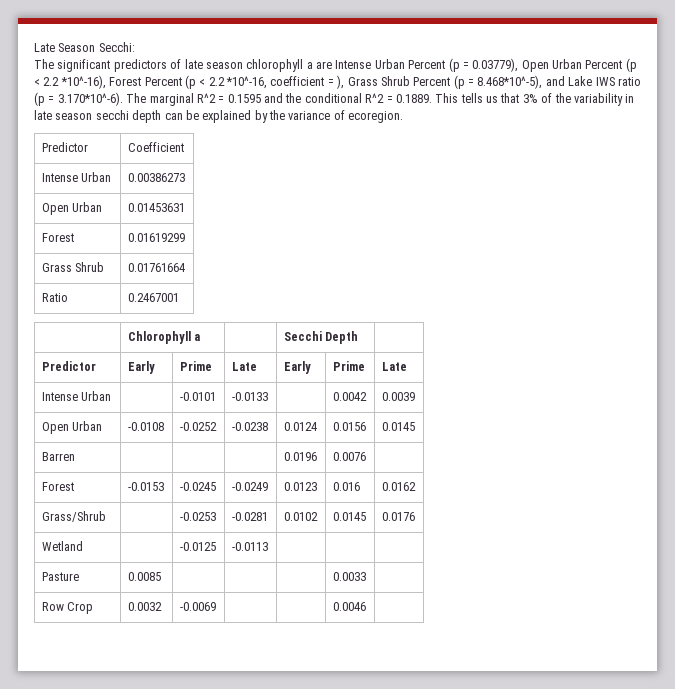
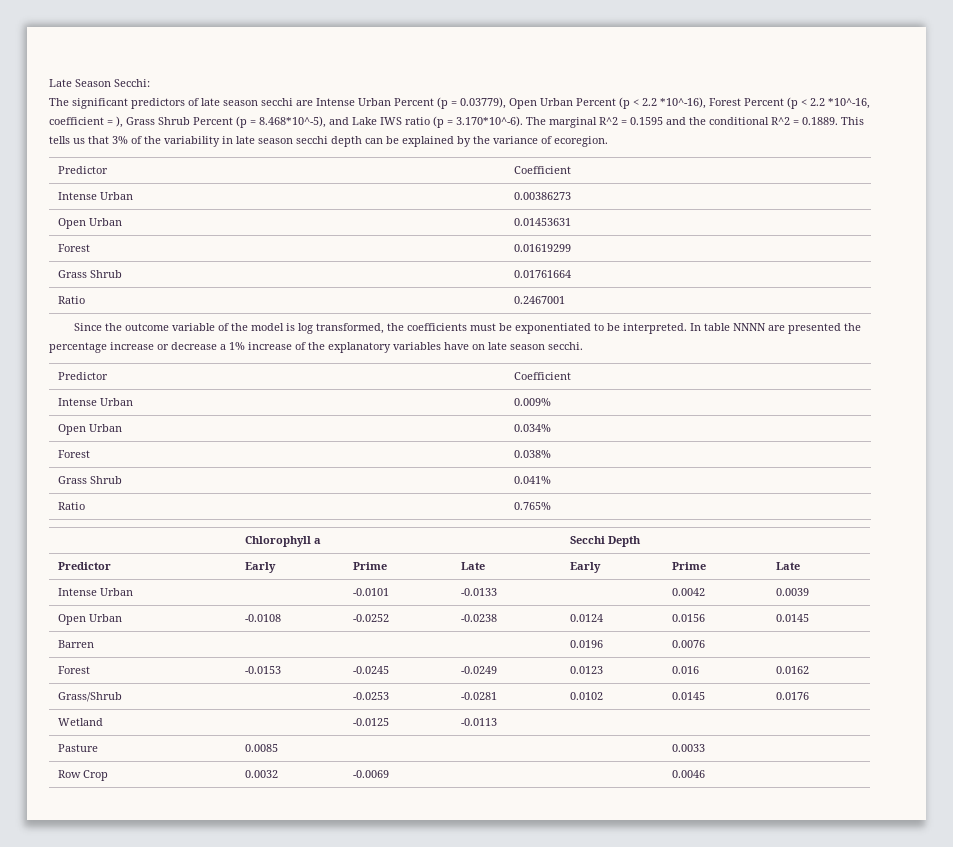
- The significant predictors of late season chlorophyll a are Intense Urban Percent (p = 0.03779), Open Urban Percent (p < 2.2 *10^-16), Forest Percent (p < 2.2 *10^-16, coefficient = ), Grass Shrub Percent (p = 8.468*10^-5), and Lake IWS ratio (p = 3.170*10^-6). The marginal R^2 = 0.1595 and the conditional R^2 = 0.1889. This tells us that 3% of the variability in late season secchi depth can be explained by the variance of ecoregion.
+ The significant predictors of late season secchi are Intense Urban Percent (p = 0.03779), Open Urban Percent (p < 2.2 *10^-16), Forest Percent (p < 2.2 *10^-16, coefficient = ), Grass Shrub Percent (p = 8.468*10^-5), and Lake IWS ratio (p = 3.170*10^-6). The marginal R^2 = 0.1595 and the conditional R^2 = 0.1889. This tells us that 3% of the variability in late season secchi depth can be explained by the variance of ecoregion.
+ Since the outcome variable of the model is log transformed, the coefficients must be exponentiated to be interpreted. In table NNNN are presented the percentage increase or decrease a 1% increase of the explanatory variables have on late season secchi.
+ Predictor | Coefficient
+ Intense Urban | 0.009%
+ Open Urban | 0.034%
+ Forest | 0.038%
+ Grass Shrub | 0.041%
+ Ratio | 0.765%

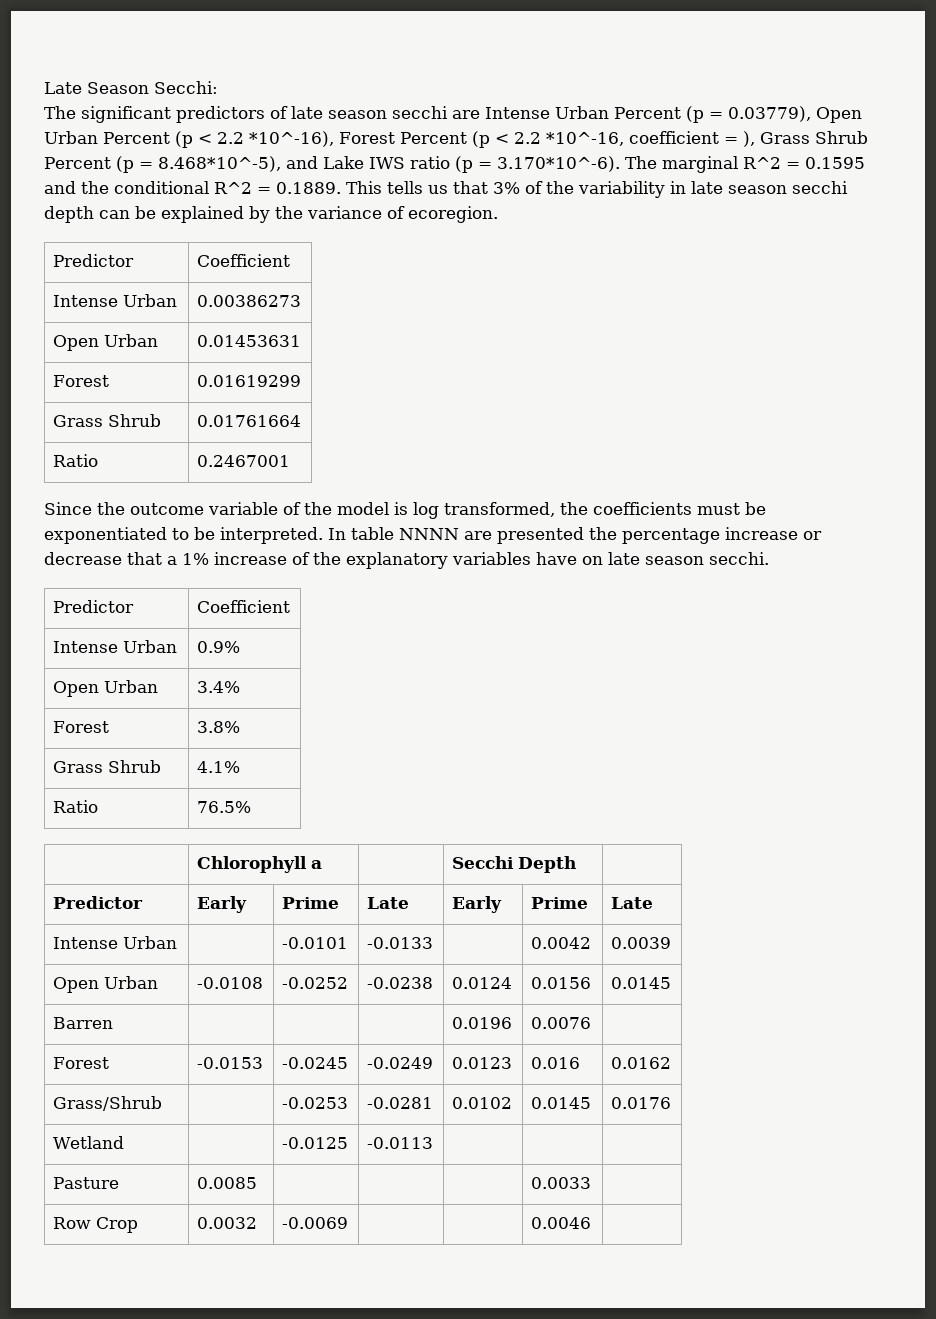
- In table NNNN are presented the percentage increase or decrease a 1% increase of the explanatory variables have on late season secchi.
+ In table NNNN are presented the percentage increase or decrease that a 1% increase of the explanatory variables have on late season secchi.
- Intense Urban | 0.009%
- Open Urban | 0.034%
- Forest | 0.038%
- Grass Shrub | 0.041%
- Ratio | 0.765%
+ Intense Urban | 0.9%
+ Open Urban | 3.4%
+ Forest | 3.8%
+ Grass Shrub | 4.1%
+ Ratio | 76.5%

